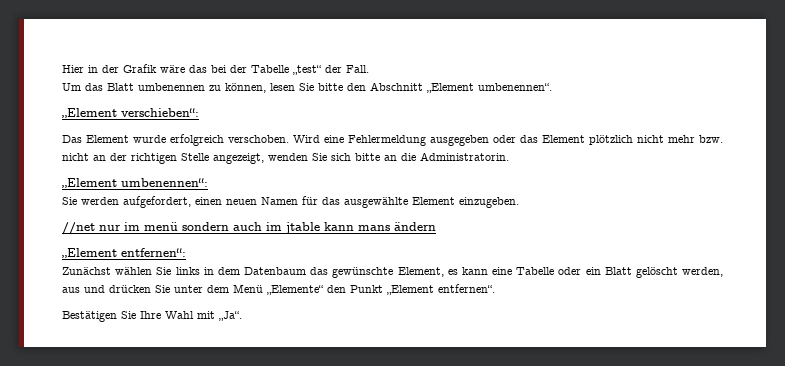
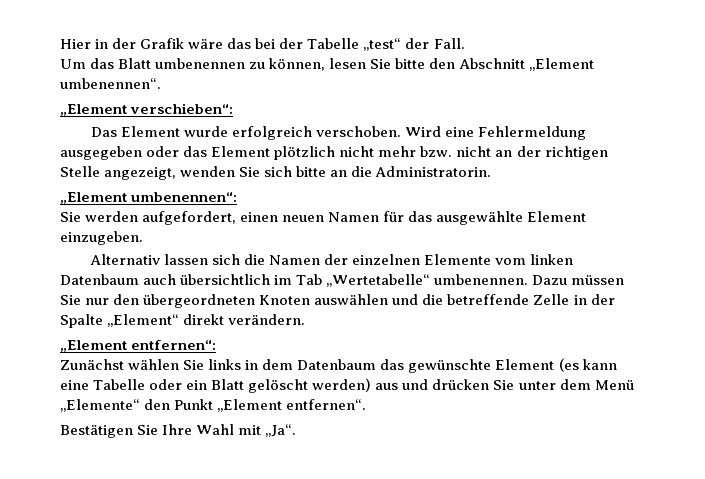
- //net nur im menü sondern auch im jtable kann mans ändern
+ Alternativ lassen sich die Namen der einzelnen Elemente vom linken Datenbaum auch übersichtlich im Tab „Wertetabelle“ umbenennen. Dazu müssen Sie nur den übergeordneten Knoten auswählen und die betreffende Zelle in der Spalte „Element“ direkt verändern.
- Zunächst wählen Sie links in dem Datenbaum das gewünschte Element, es kann eine Tabelle oder ein Blatt gelöscht werden, aus und drücken Sie unter dem Menü „Elemente“ den Punkt „Element entfernen“.
+ Zunächst wählen Sie links in dem Datenbaum das gewünschte Element (es kann eine Tabelle oder ein Blatt gelöscht werden) aus und drücken Sie unter dem Menü „Elemente“ den Punkt „Element entfernen“.

